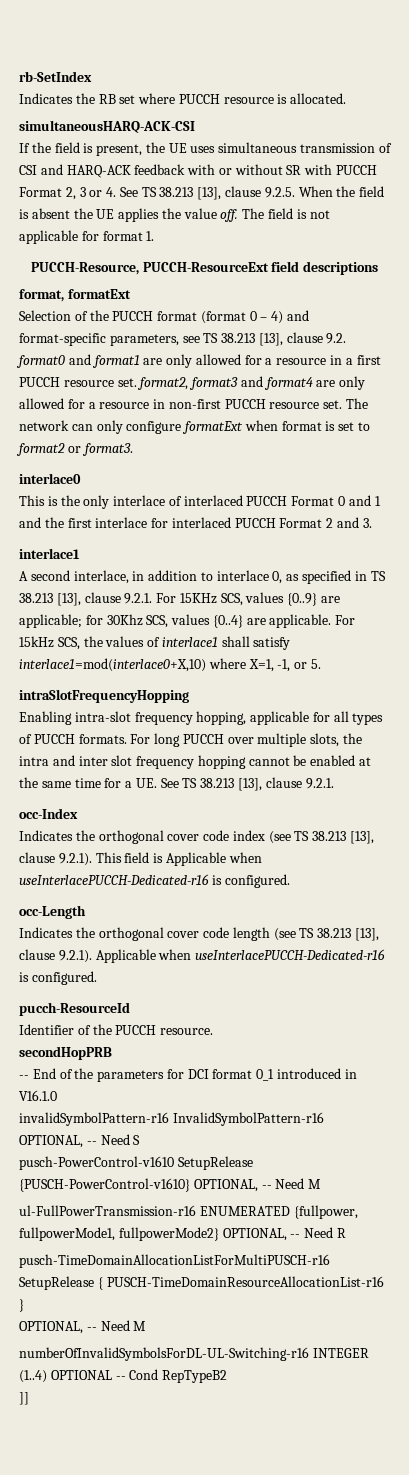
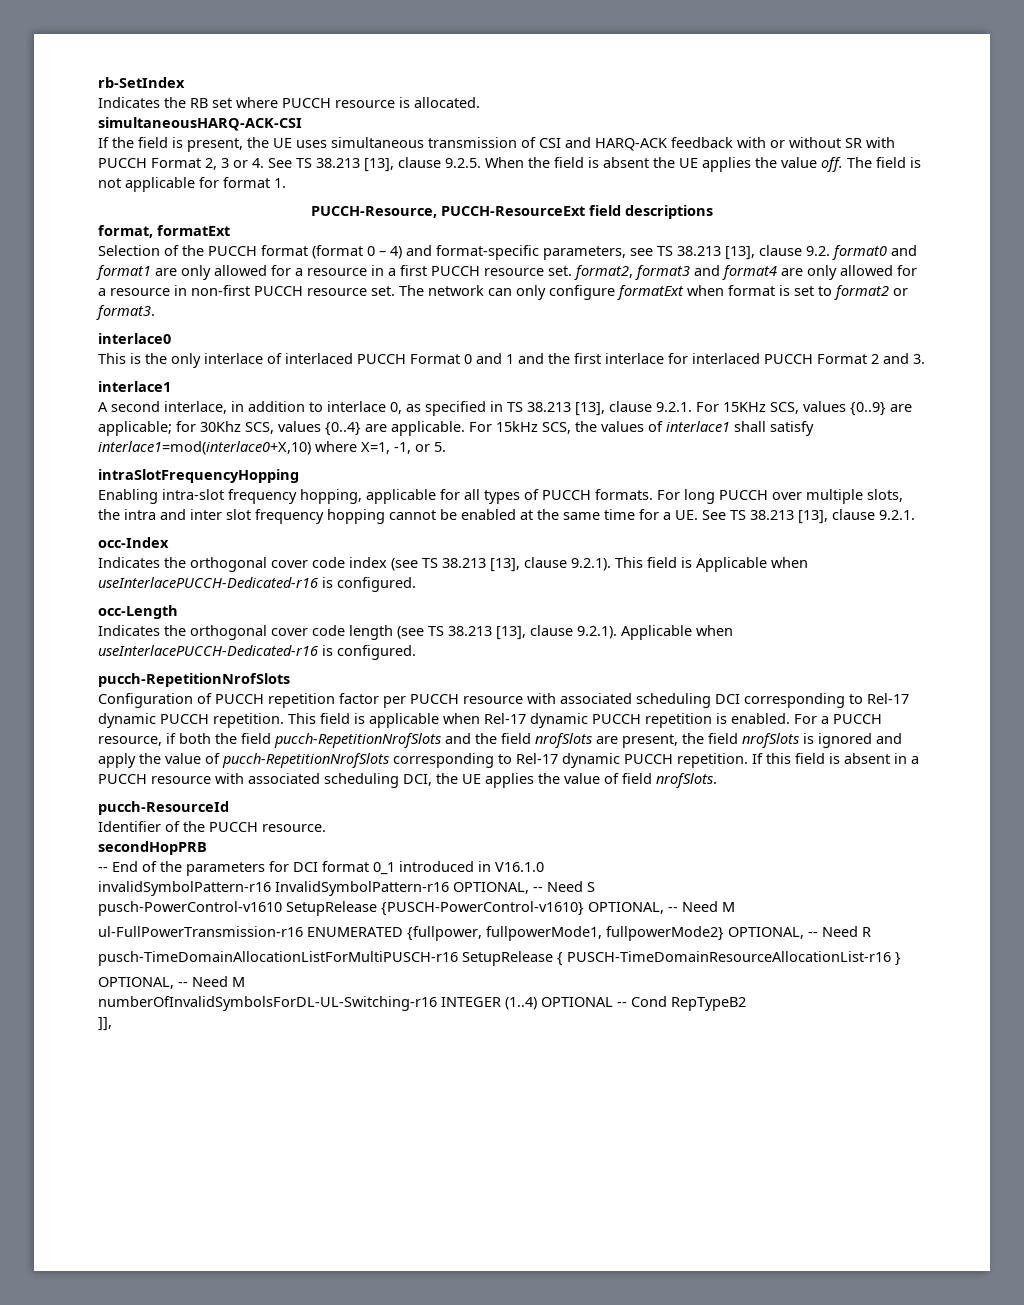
  Indicates the orthogonal cover code length (see TS 38.213 [13], clause 9.2.1). Applicable when useInterlacePUCCH-Dedicated-r16 is configured.
+ pucch-RepetitionNrofSlots
+ Configuration of PUCCH repetition factor per PUCCH resource with associated scheduling DCI corresponding to Rel-17 dynamic PUCCH repetition. This field is applicable when Rel-17 dynamic PUCCH repetition is enabled. For a PUCCH resource, if both the field pucch-RepetitionNrofSlots and the field nrofSlots are present, the field nrofSlots is ignored and apply the value of pucch-RepetitionNrofSlots corresponding to Rel-17 dynamic PUCCH repetition. If this field is absent in a PUCCH resource with associated scheduling DCI, the UE applies the value of field nrofSlots.
- ]]
+ ]],

